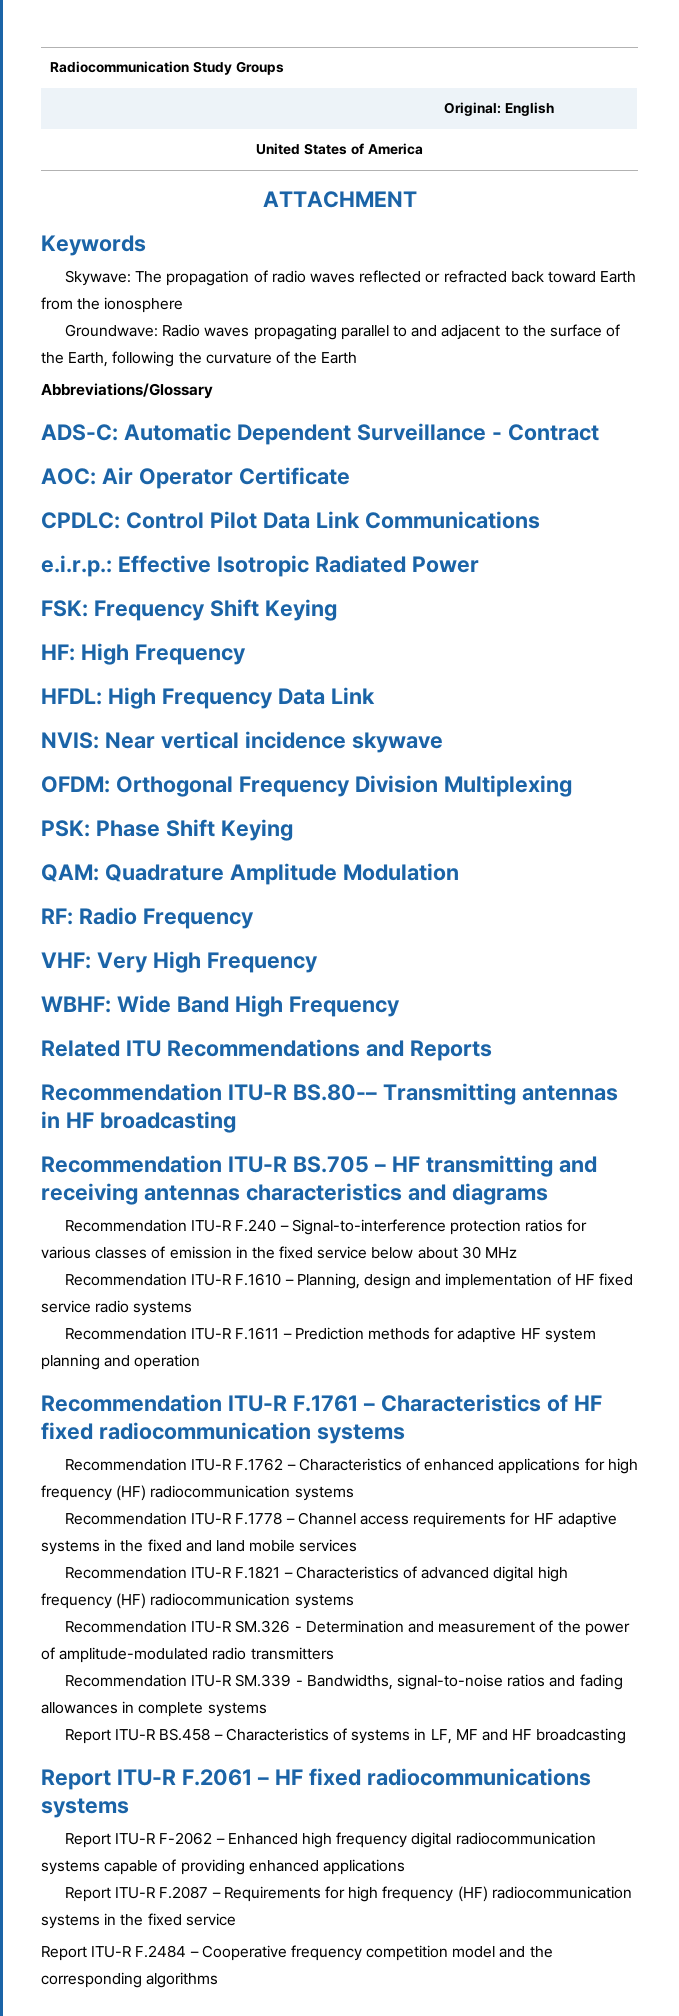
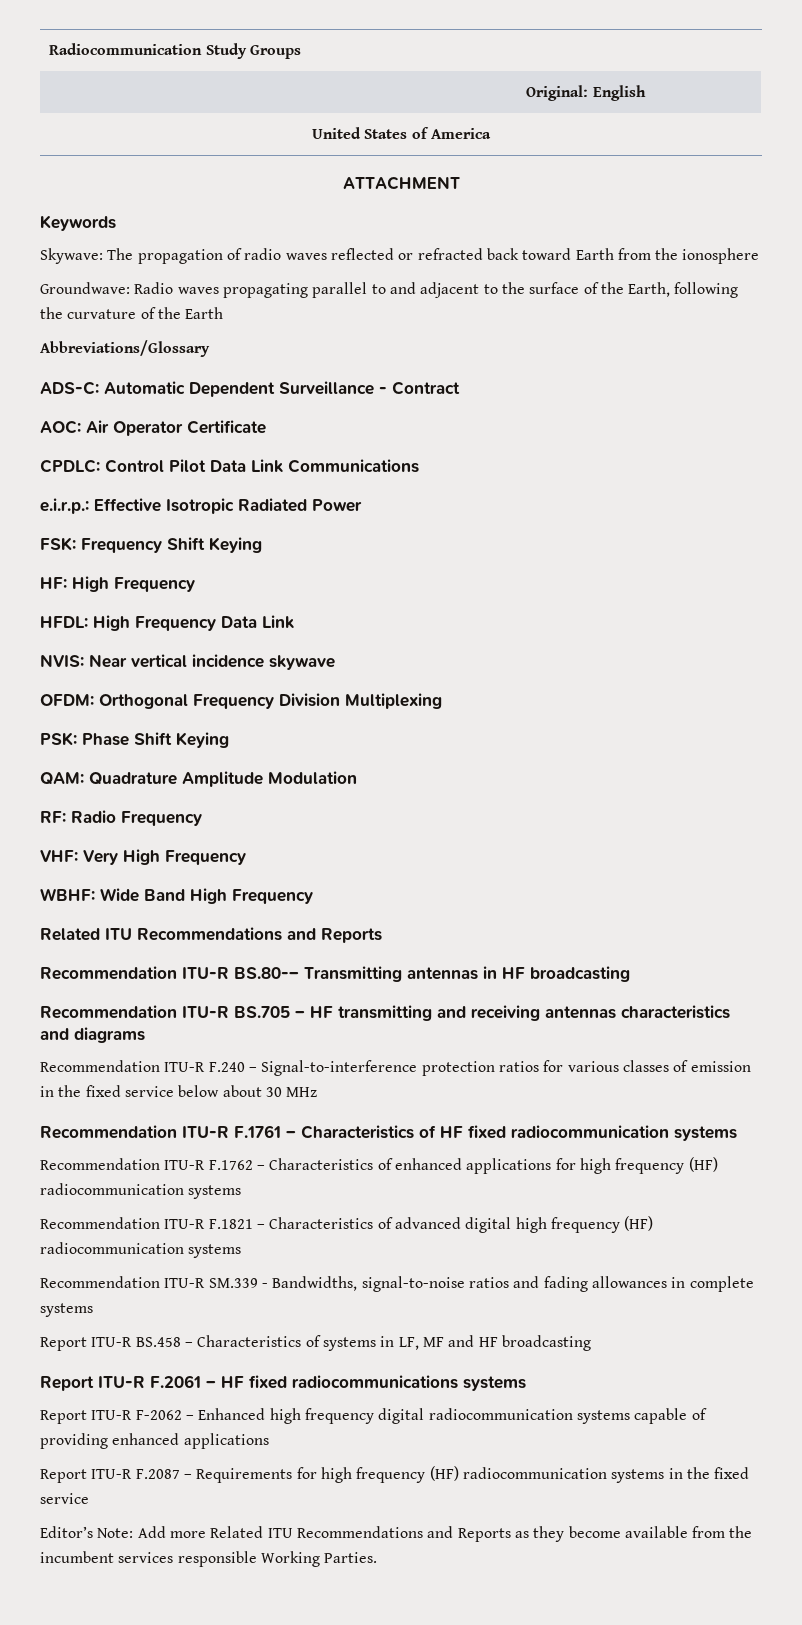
- Recommendation ITU-R F.1610 – Planning, design and implementation of HF fixed service radio systems
- Recommendation ITU-R F.1611 – Prediction methods for adaptive HF system planning and operation
- Recommendation ITU-R F.1778 – Channel access requirements for HF adaptive systems in the fixed and land mobile services
- Recommendation ITU-R SM.326 - Determination and measurement of the power of amplitude-modulated radio transmitters
- Report ITU-R F.2484 – Cooperative frequency competition model and the corresponding algorithms
+ Editor’s Note: Add more Related ITU Recommendations and Reports as they become available from the incumbent services responsible Working Parties.

